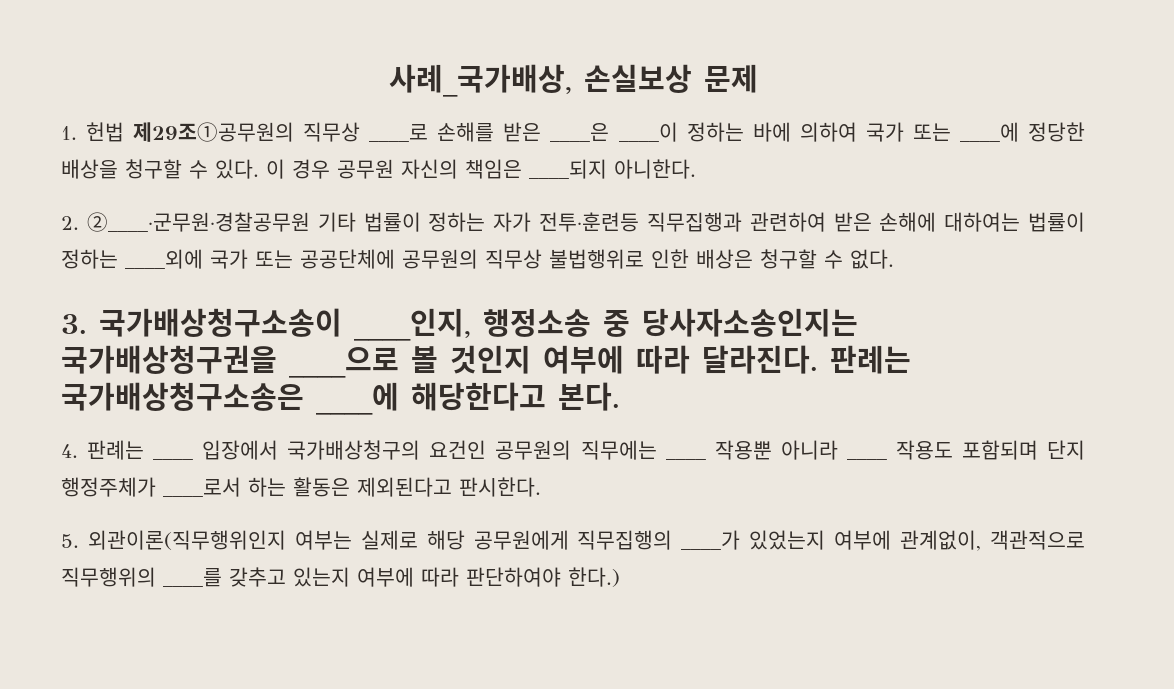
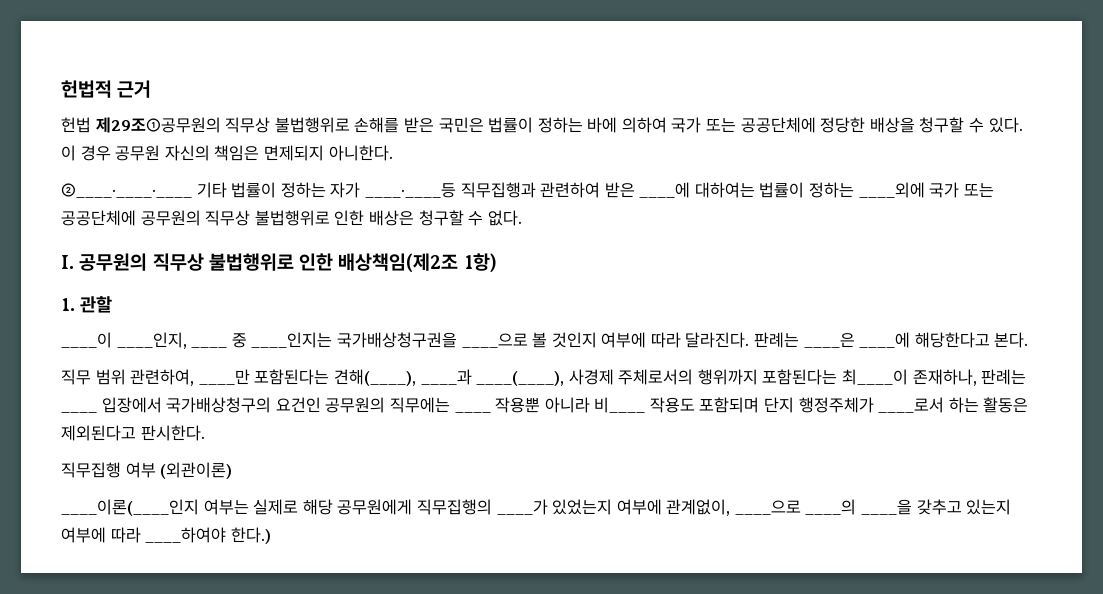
- 사례_국가배상, 손실보상 문제
- 1. 헌법 제29조①공무원의 직무상 ____로 손해를 받은 ____은 ____이 정하는 바에 의하여 국가 또는 ____에 정당한 배상을 청구할 수 있다.
+ 헌법적 근거
+ 헌법 제29조①공무원의 직무상 불법행위로 손해를 받은 국민은 법률이 정하는 바에 의하여 국가 또는 공공단체에 정당한 배상을 청구할 수 있다.
- 이 경우 공무원 자신의 책임은 ____되지 아니한다.
+ 이 경우 공무원 자신의 책임은 면제되지 아니한다.
- 2. ②____·군무원·경찰공무원 기타 법률이 정하는 자가 전투·훈련등 직무집행과 관련하여 받은 손해에 대하여는 법률이 정하는 ____외에 국가 또는 공공단체에 공무원의 직무상 불법행위로 인한 배상은 청구할 수 없다.
+ ②____·____·____ 기타 법률이 정하는 자가 ____·____등 직무집행과 관련하여 받은 ____에 대하여는 법률이 정하는 ____외에 국가 또는 공공단체에 공무원의 직무상 불법행위로 인한 배상은 청구할 수 없다.
- 3. 국가배상청구소송이 ____인지, 행정소송 중 당사자소송인지는 국가배상청구권을 ____으로 볼 것인지 여부에 따라 달라진다.
+ I. 공무원의 직무상 불법행위로 인한 배상책임(제2조 1항)
+ 1. 관할
+ ____이 ____인지, ____ 중 ____인지는 국가배상청구권을 ____으로 볼 것인지 여부에 따라 달라진다.
- 판례는 국가배상청구소송은 ____에 해당한다고 본다.
+ 판례는 ____은 ____에 해당한다고 본다.
- 4. 판례는 ____ 입장에서 국가배상청구의 요건인 공무원의 직무에는 ____ 작용뿐 아니라 ____ 작용도 포함되며 단지 행정주체가 ____로서 하는 활동은 제외된다고 판시한다.
+ 직무 범위 관련하여, ____만 포함된다는 견해(____), ____과 ____(____), 사경제 주체로서의 행위까지 포함된다는 최____이 존재하나, 판례는 ____ 입장에서 국가배상청구의 요건인 공무원의 직무에는 ____ 작용뿐 아니라 비____ 작용도 포함되며 단지 행정주체가 ____로서 하는 활동은 제외된다고 판시한다.
- 5. 외관이론(직무행위인지 여부는 실제로 해당 공무원에게 직무집행의 ____가 있었는지 여부에 관계없이, 객관적으로 직무행위의 ____를 갖추고 있는지 여부에 따라 판단하여야 한다.)
+ 직무집행 여부 (외관이론)
+ ____이론(____인지 여부는 실제로 해당 공무원에게 직무집행의 ____가 있었는지 여부에 관계없이, ____으로 ____의 ____을 갖추고 있는지 여부에 따라 ____하여야 한다.)

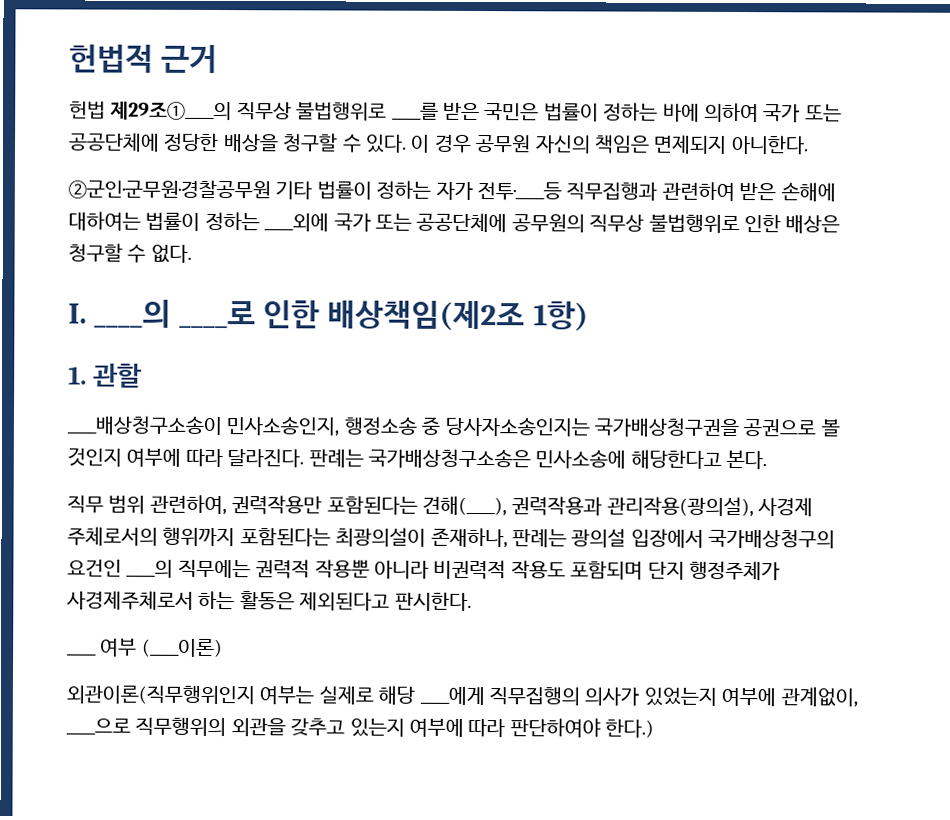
- 헌법 제29조①공무원의 직무상 불법행위로 손해를 받은 국민은 법률이 정하는 바에 의하여 국가 또는 공공단체에 정당한 배상을 청구할 수 있다.
+ 헌법 제29조①____의 직무상 불법행위로 ____를 받은 국민은 법률이 정하는 바에 의하여 국가 또는 공공단체에 정당한 배상을 청구할 수 있다.
- ②____·____·____ 기타 법률이 정하는 자가 ____·____등 직무집행과 관련하여 받은 ____에 대하여는 법률이 정하는 ____외에 국가 또는 공공단체에 공무원의 직무상 불법행위로 인한 배상은 청구할 수 없다.
+ ②군인·군무원·경찰공무원 기타 법률이 정하는 자가 전투·____등 직무집행과 관련하여 받은 손해에 대하여는 법률이 정하는 ____외에 국가 또는 공공단체에 공무원의 직무상 불법행위로 인한 배상은 청구할 수 없다.
- I. 공무원의 직무상 불법행위로 인한 배상책임(제2조 1항)
+ I. ____의 ____로 인한 배상책임(제2조 1항)
- ____이 ____인지, ____ 중 ____인지는 국가배상청구권을 ____으로 볼 것인지 여부에 따라 달라진다.
+ ____배상청구소송이 민사소송인지, 행정소송 중 당사자소송인지는 국가배상청구권을 공권으로 볼 것인지 여부에 따라 달라진다.
- 판례는 ____은 ____에 해당한다고 본다.
+ 판례는 국가배상청구소송은 민사소송에 해당한다고 본다.
- 직무 범위 관련하여, ____만 포함된다는 견해(____), ____과 ____(____), 사경제 주체로서의 행위까지 포함된다는 최____이 존재하나, 판례는 ____ 입장에서 국가배상청구의 요건인 공무원의 직무에는 ____ 작용뿐 아니라 비____ 작용도 포함되며 단지 행정주체가 ____로서 하는 활동은 제외된다고 판시한다.
+ 직무 범위 관련하여, 권력작용만 포함된다는 견해(____), 권력작용과 관리작용(광의설), 사경제 주체로서의 행위까지 포함된다는 최광의설이 존재하나, 판례는 광의설 입장에서 국가배상청구의 요건인 ____의 직무에는 권력적 작용뿐 아니라 비권력적 작용도 포함되며 단지 행정주체가 사경제주체로서 하는 활동은 제외된다고 판시한다.
- 직무집행 여부 (외관이론)
- ____이론(____인지 여부는 실제로 해당 공무원에게 직무집행의 ____가 있었는지 여부에 관계없이, ____으로 ____의 ____을 갖추고 있는지 여부에 따라 ____하여야 한다.)
+ ____ 여부 (____이론)
+ 외관이론(직무행위인지 여부는 실제로 해당 ____에게 직무집행의 의사가 있었는지 여부에 관계없이, ____으로 직무행위의 외관을 갖추고 있는지 여부에 따라 판단하여야 한다.)

